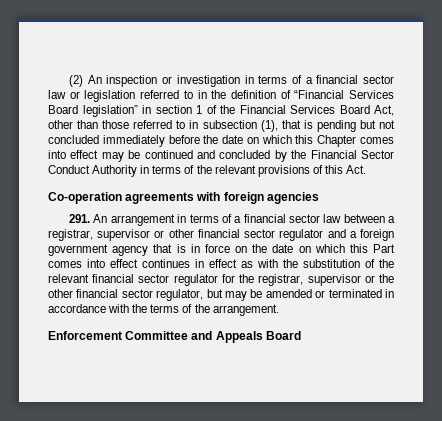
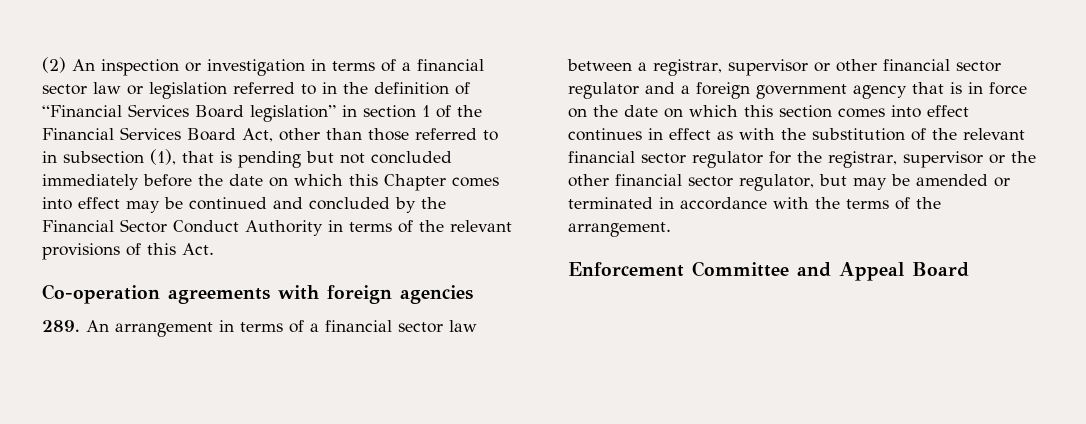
- 291. An arrangement in terms of a financial sector law between a registrar, supervisor or other financial sector regulator and a foreign government agency that is in force on the date on which this Part comes into effect continues in effect as with the substitution of the relevant financial sector regulator for the registrar, supervisor or the other financial sector regulator, but may be amended or terminated in accordance with the terms of the arrangement.
+ 289. An arrangement in terms of a financial sector law between a registrar, supervisor or other financial sector regulator and a foreign government agency that is in force on the date on which this section comes into effect continues in effect as with the substitution of the relevant financial sector regulator for the registrar, supervisor or the other financial sector regulator, but may be amended or terminated in accordance with the terms of the arrangement.
- Enforcement Committee and Appeals Board
+ Enforcement Committee and Appeal Board

